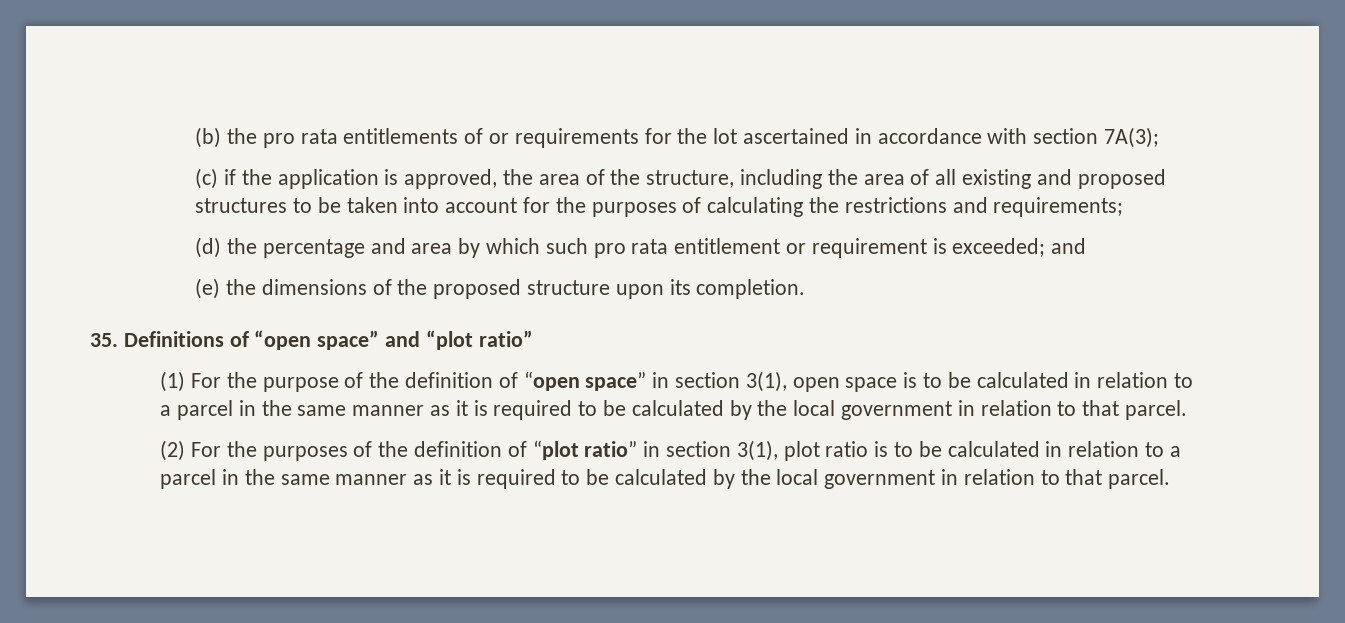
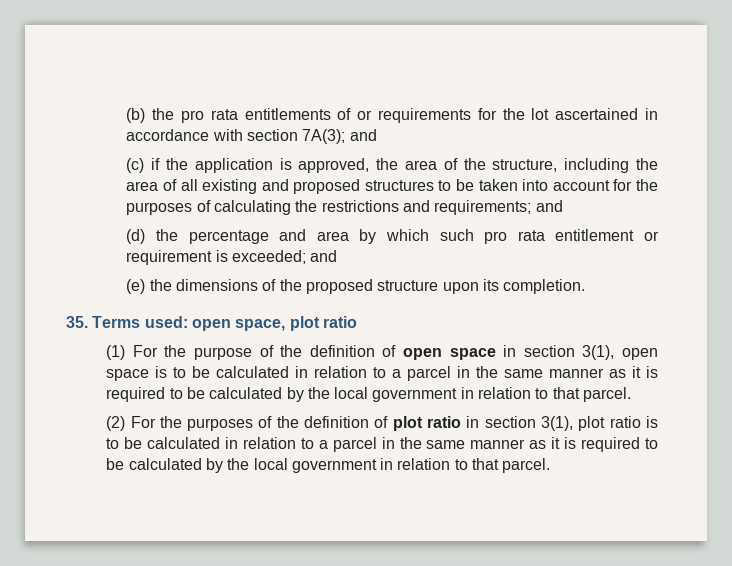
- (b) the pro rata entitlements of or requirements for the lot ascertained in accordance with section 7A(3);
+ (b) the pro rata entitlements of or requirements for the lot ascertained in accordance with section 7A(3); and
- (c) if the application is approved, the area of the structure, including the area of all existing and proposed structures to be taken into account for the purposes of calculating the restrictions and requirements;
+ (c) if the application is approved, the area of the structure, including the area of all existing and proposed structures to be taken into account for the purposes of calculating the restrictions and requirements; and
- 35. Definitions of “open space” and “plot ratio”
+ 35. Terms used: open space, plot ratio
- (1) For the purpose of the definition of “open space” in section 3(1), open space is to be calculated in relation to a parcel in the same manner as it is required to be calculated by the local government in relation to that parcel.
+ (1) For the purpose of the definition of open space in section 3(1), open space is to be calculated in relation to a parcel in the same manner as it is required to be calculated by the local government in relation to that parcel.
- (2) For the purposes of the definition of “plot ratio” in section 3(1), plot ratio is to be calculated in relation to a parcel in the same manner as it is required to be calculated by the local government in relation to that parcel.
+ (2) For the purposes of the definition of plot ratio in section 3(1), plot ratio is to be calculated in relation to a parcel in the same manner as it is required to be calculated by the local government in relation to that parcel.

